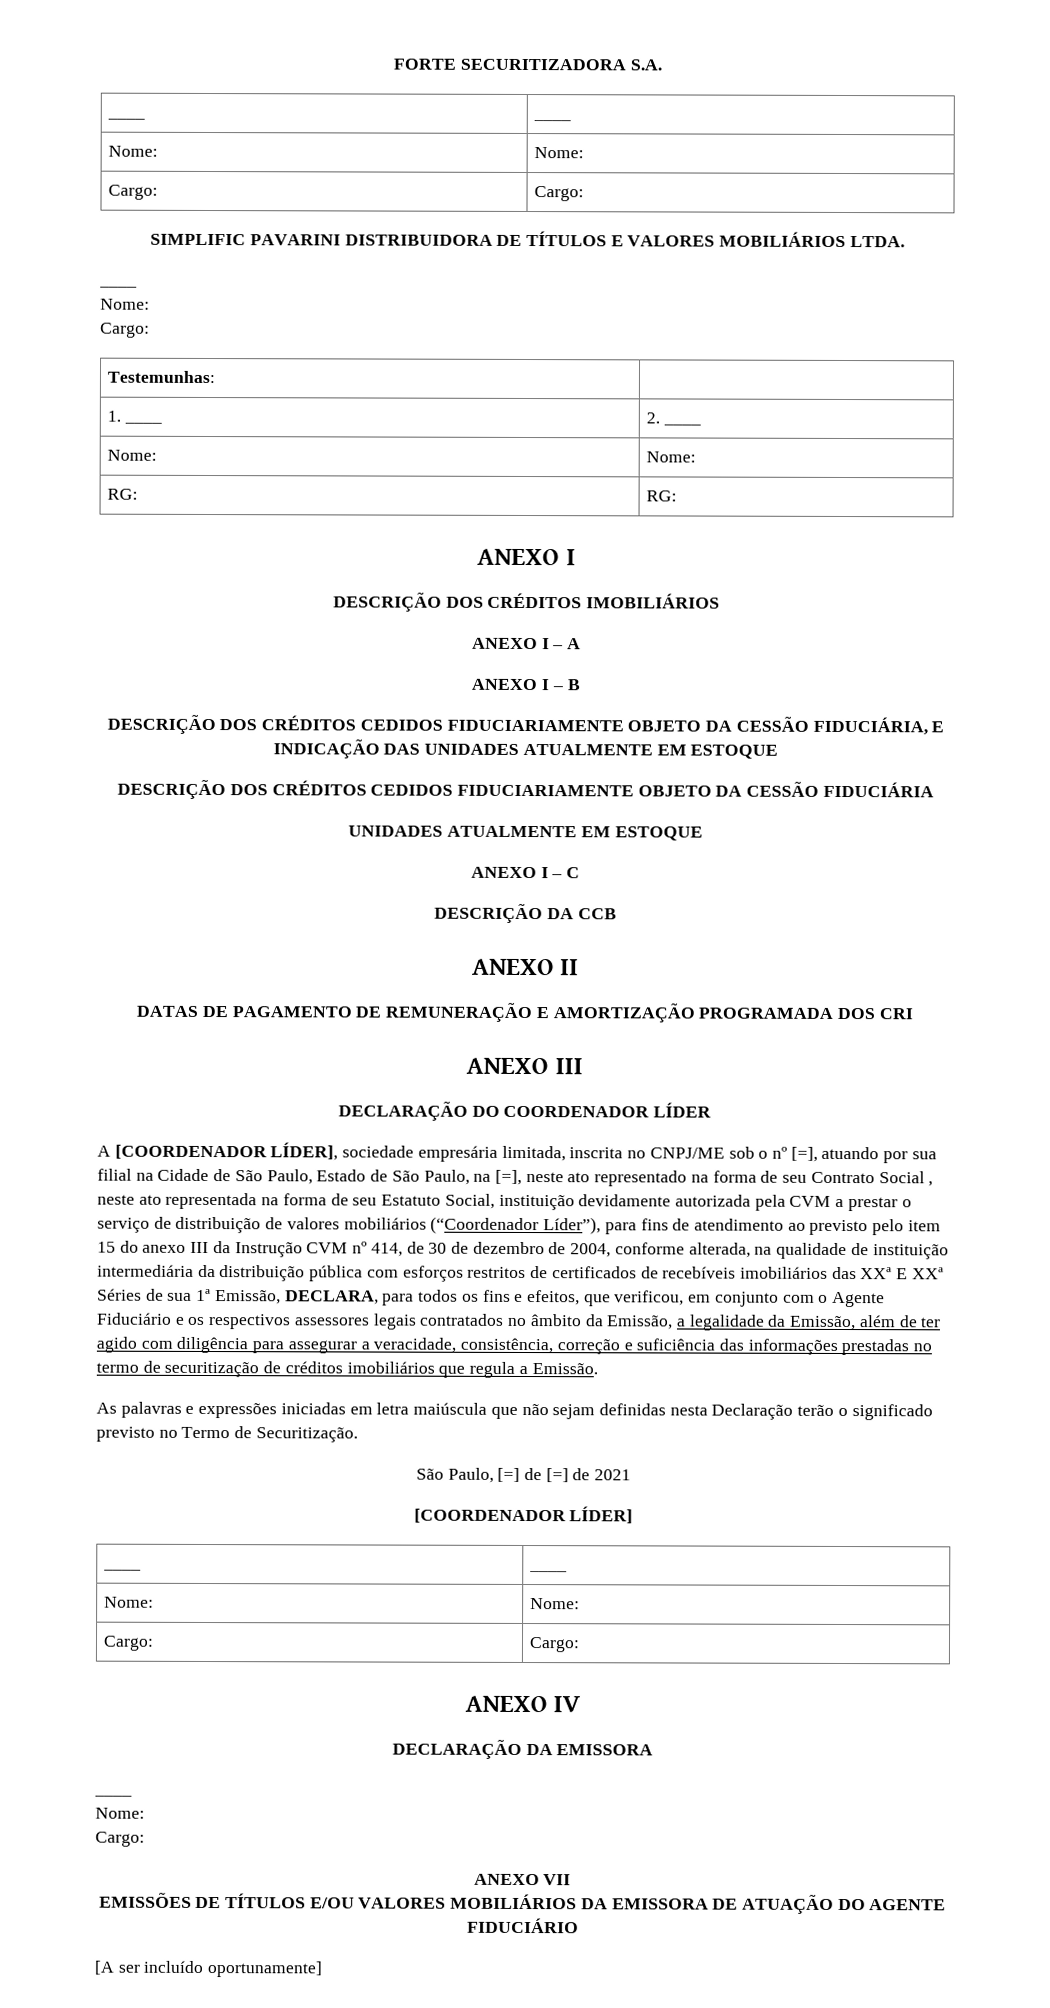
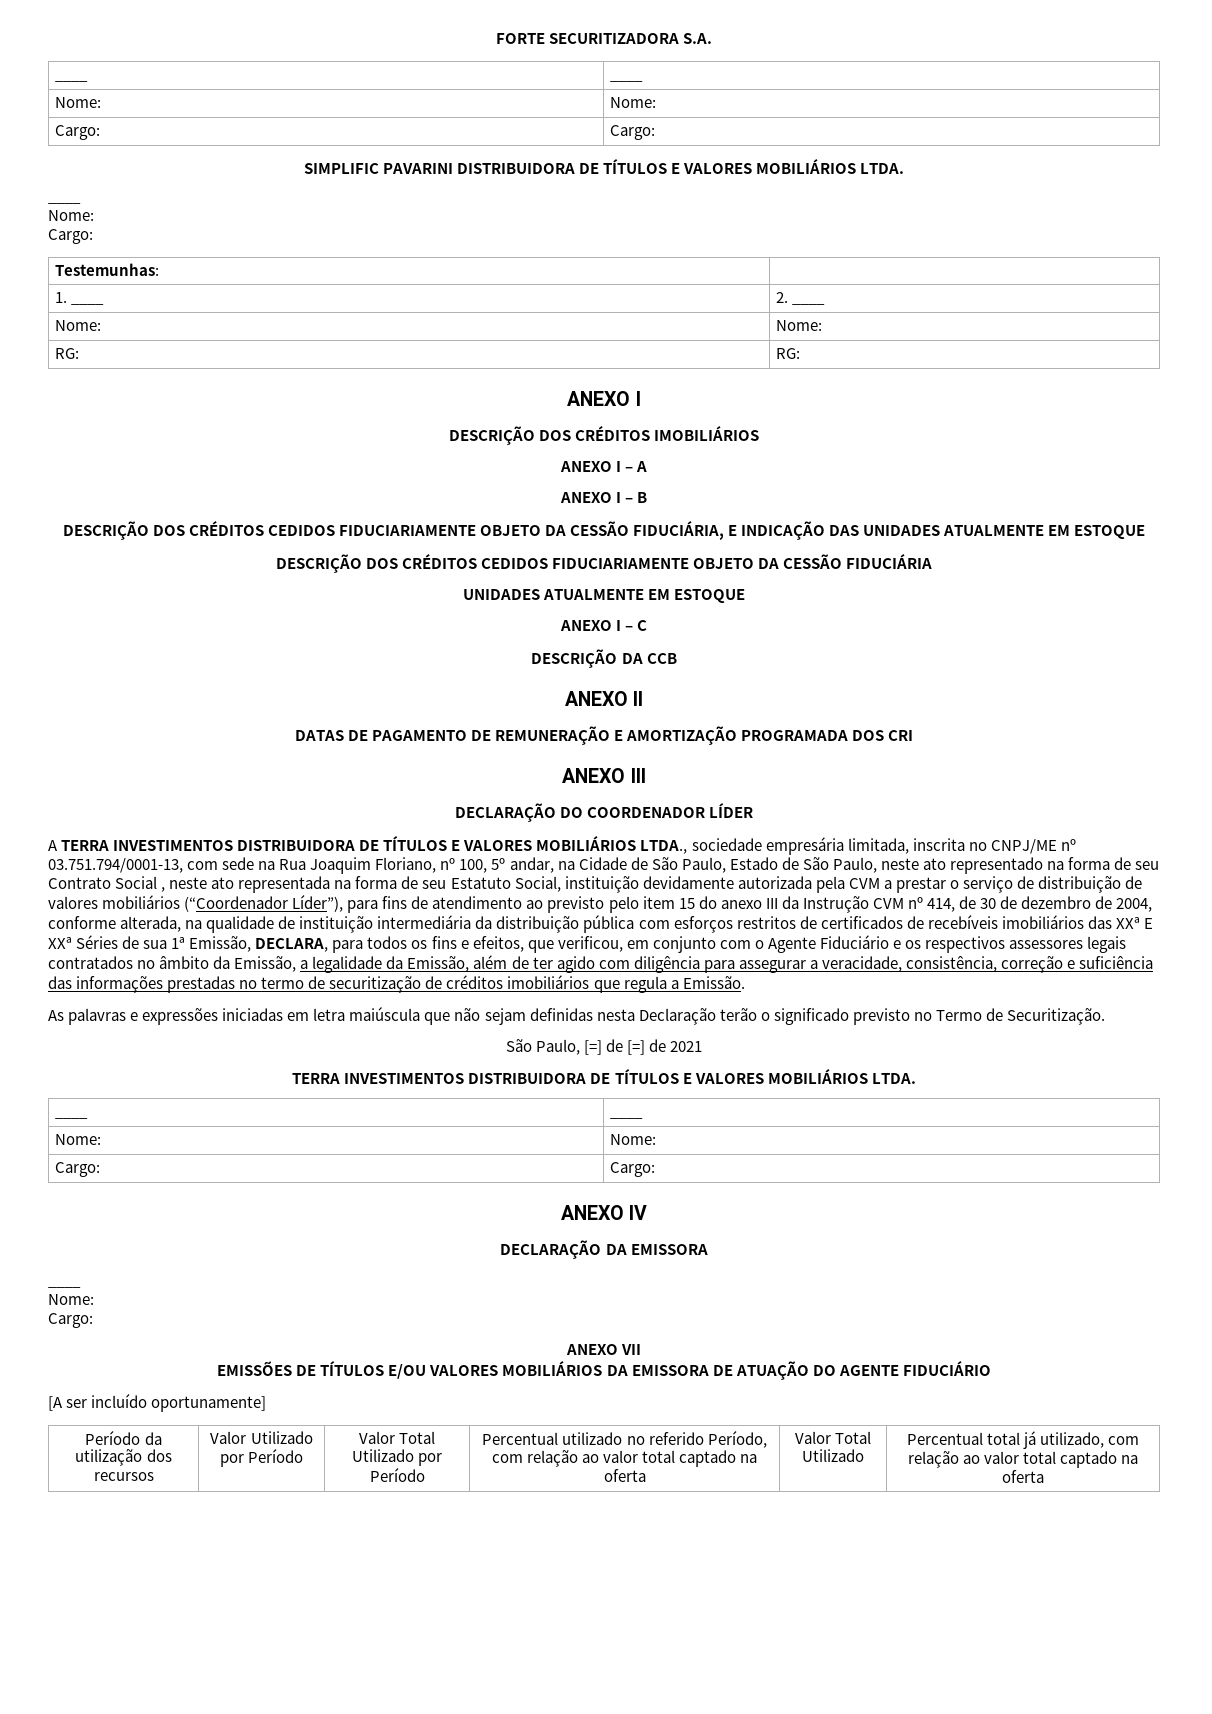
- A [COORDENADOR LÍDER], sociedade empresária limitada, inscrita no CNPJ/ME sob o nº [=], atuando por sua filial na Cidade de São Paulo, Estado de São Paulo, na [=], neste ato representado na forma de seu Contrato Social , neste ato representada na forma de seu Estatuto Social, instituição devidamente autorizada pela CVM a prestar o serviço de distribuição de valores mobiliários (“Coordenador Líder”), para fins de atendimento ao previsto pelo item 15 do anexo III da Instrução CVM nº 414, de 30 de dezembro de 2004, conforme alterada, na qualidade de instituição intermediária da distribuição pública com esforços restritos de certificados de recebíveis imobiliários das XXª E XXª Séries de sua 1ª Emissão, DECLARA, para todos os fins e efeitos, que verificou, em conjunto com o Agente Fiduciário e os respectivos assessores legais contratados no âmbito da Emissão, a legalidade da Emissão, além de ter agido com diligência para assegurar a veracidade, consistência, correção e suficiência das informações prestadas no termo de securitização de créditos imobiliários que regula a Emissão.
+ A TERRA INVESTIMENTOS DISTRIBUIDORA DE TÍTULOS E VALORES MOBILIÁRIOS LTDA., sociedade empresária limitada, inscrita no CNPJ/ME nº 03.751.794/0001-13, com sede na Rua Joaquim Floriano, nº 100, 5º andar, na Cidade de São Paulo, Estado de São Paulo, neste ato representado na forma de seu Contrato Social , neste ato representada na forma de seu Estatuto Social, instituição devidamente autorizada pela CVM a prestar o serviço de distribuição de valores mobiliários (“Coordenador Líder”), para fins de atendimento ao previsto pelo item 15 do anexo III da Instrução CVM nº 414, de 30 de dezembro de 2004, conforme alterada, na qualidade de instituição intermediária da distribuição pública com esforços restritos de certificados de recebíveis imobiliários das XXª E XXª Séries de sua 1ª Emissão, DECLARA, para todos os fins e efeitos, que verificou, em conjunto com o Agente Fiduciário e os respectivos assessores legais contratados no âmbito da Emissão, a legalidade da Emissão, além de ter agido com diligência para assegurar a veracidade, consistência, correção e suficiência das informações prestadas no termo de securitização de créditos imobiliários que regula a Emissão.
- [COORDENADOR LÍDER]
+ TERRA INVESTIMENTOS DISTRIBUIDORA DE TÍTULOS E VALORES MOBILIÁRIOS LTDA.
+ Período da utilização dos recursos | Valor Utilizado por Período | Valor Total Utilizado por Período | Percentual utilizado no referido Período, com relação ao valor total captado na oferta | Valor Total Utilizado | Percentual total já utilizado, com relação ao valor total captado na oferta

